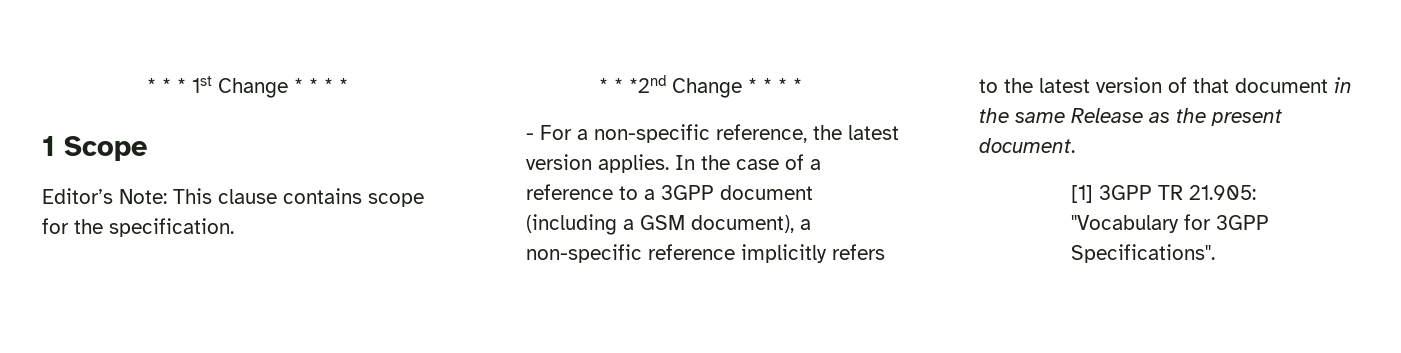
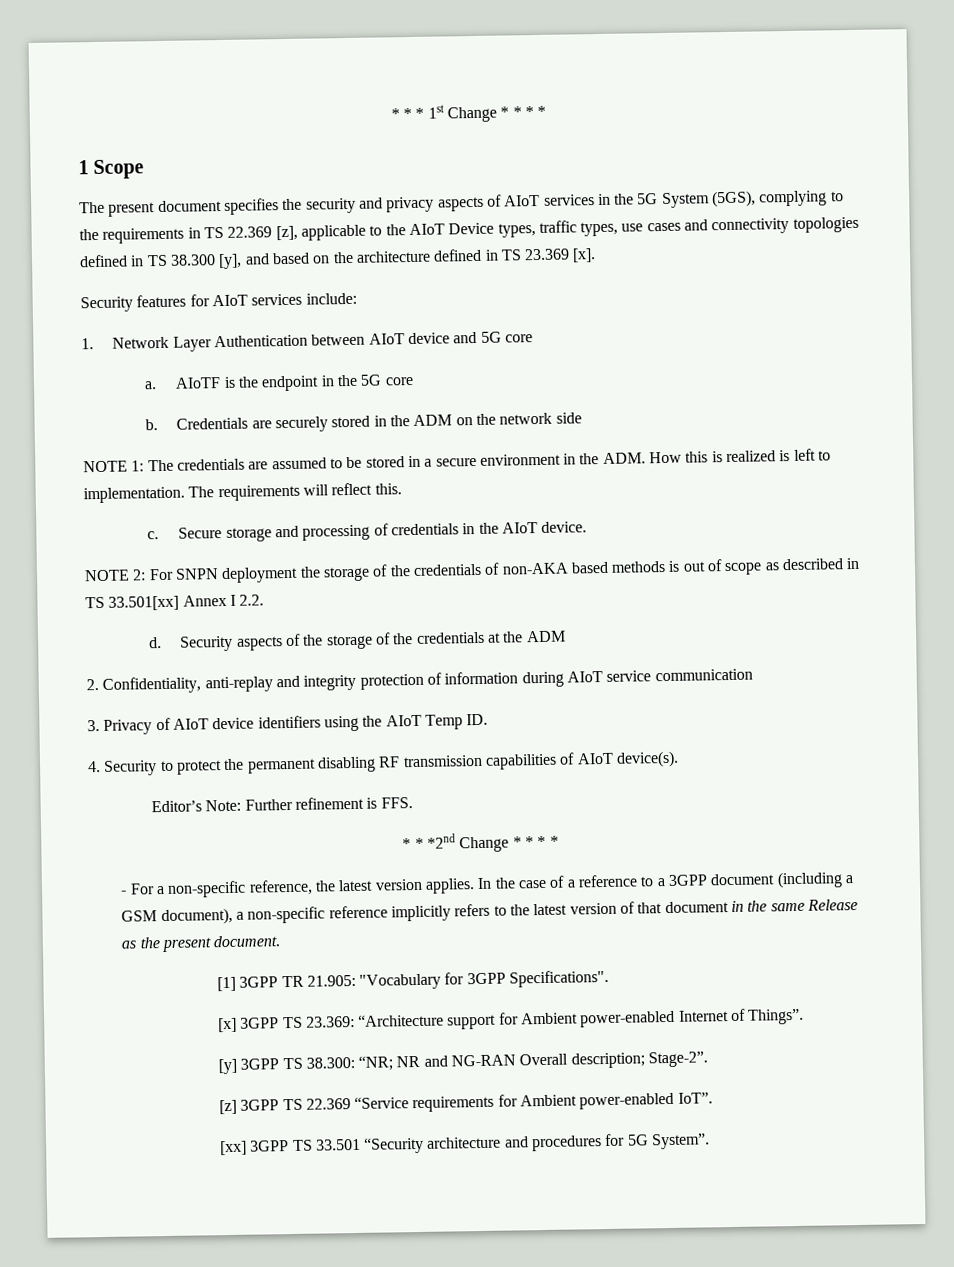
- Editor’s Note: This clause contains scope for the specification.
+ The present document specifies the security and privacy aspects of AIoT services in the 5G System (5GS), complying to the requirements in TS 22.369 [z], applicable to the AIoT Device types, traffic types, use cases and connectivity topologies defined in TS 38.300 [y], and based on the architecture defined in TS 23.369 [x].
+ Security features for AIoT services include:
+ 1. Network Layer Authentication between AIoT device and 5G core
+ a. AIoTF is the endpoint in the 5G core
+ b. Credentials are securely stored in the ADM on the network side
+ NOTE 1: The credentials are assumed to be stored in a secure environment in the ADM. How this is realized is left to implementation. The requirements will reflect this.
+ c. Secure storage and processing of credentials in the AIoT device.
+ NOTE 2: For SNPN deployment the storage of the credentials of non-AKA based methods is out of scope as described in TS 33.501[xx] Annex I 2.2.
+ d. Security aspects of the storage of the credentials at the ADM
+ 2. Confidentiality, anti-replay and integrity protection of information during AIoT service communication
+ 3. Privacy of AIoT device identifiers using the AIoT Temp ID.
+ 4. Security to protect the permanent disabling RF transmission capabilities of AIoT device(s).
+ Editor’s Note: Further refinement is FFS.
+ [x] 3GPP TS 23.369: “Architecture support for Ambient power-enabled Internet of Things”.
+ [y] 3GPP TS 38.300: “NR; NR and NG-RAN Overall description; Stage-2”.
+ [z] 3GPP TS 22.369 “Service requirements for Ambient power-enabled IoT”.
+ [xx] 3GPP TS 33.501 “Security architecture and procedures for 5G System”.

